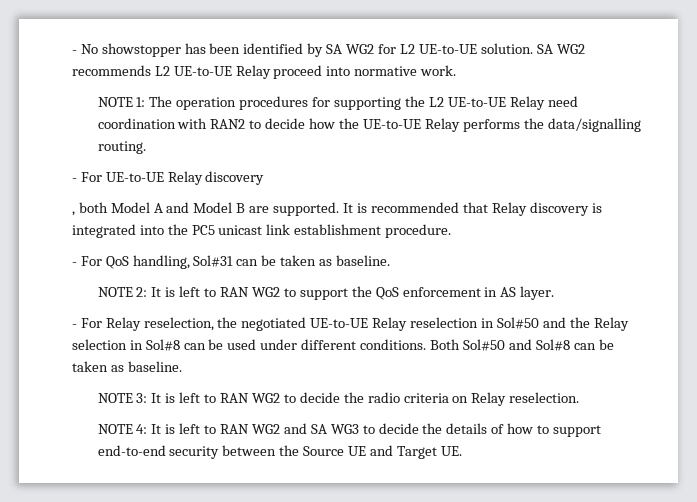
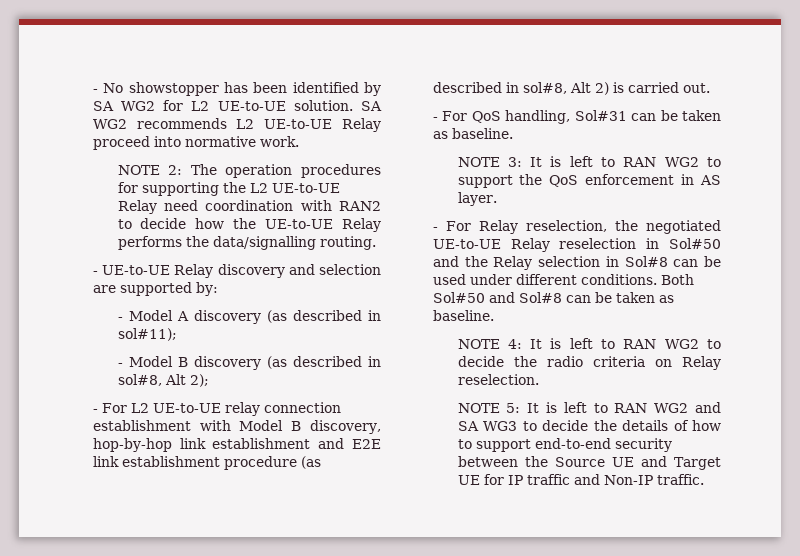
- NOTE 1: The operation procedures for supporting the L2 UE-to-UE Relay need coordination with RAN2 to decide how the UE-to-UE Relay performs the data/signalling routing.
+ NOTE 2: The operation procedures for supporting the L2 UE-to-UE Relay need coordination with RAN2 to decide how the UE-to-UE Relay performs the data/signalling routing.
- - For UE-to-UE Relay discovery
- , both Model A and Model B are supported. It is recommended that Relay discovery is integrated into the PC5 unicast link establishment procedure.
+ - UE-to-UE Relay discovery and selection are supported by:
+ - Model A discovery (as described in sol#11);
+ - Model B discovery (as described in sol#8, Alt 2);
+ - For L2 UE-to-UE relay connection establishment with Model B discovery, hop-by-hop link establishment and E2E link establishment procedure (as described in sol#8, Alt 2) is carried out.
- NOTE 2: It is left to RAN WG2 to support the QoS enforcement in AS layer.
+ NOTE 3: It is left to RAN WG2 to support the QoS enforcement in AS layer.
- NOTE 3: It is left to RAN WG2 to decide the radio criteria on Relay reselection.
+ NOTE 4: It is left to RAN WG2 to decide the radio criteria on Relay reselection.
- NOTE 4: It is left to RAN WG2 and SA WG3 to decide the details of how to support end-to-end security between the Source UE and Target UE.
+ NOTE 5: It is left to RAN WG2 and SA WG3 to decide the details of how to support end-to-end security between the Source UE and Target UE for IP traffic and Non-IP traffic.

